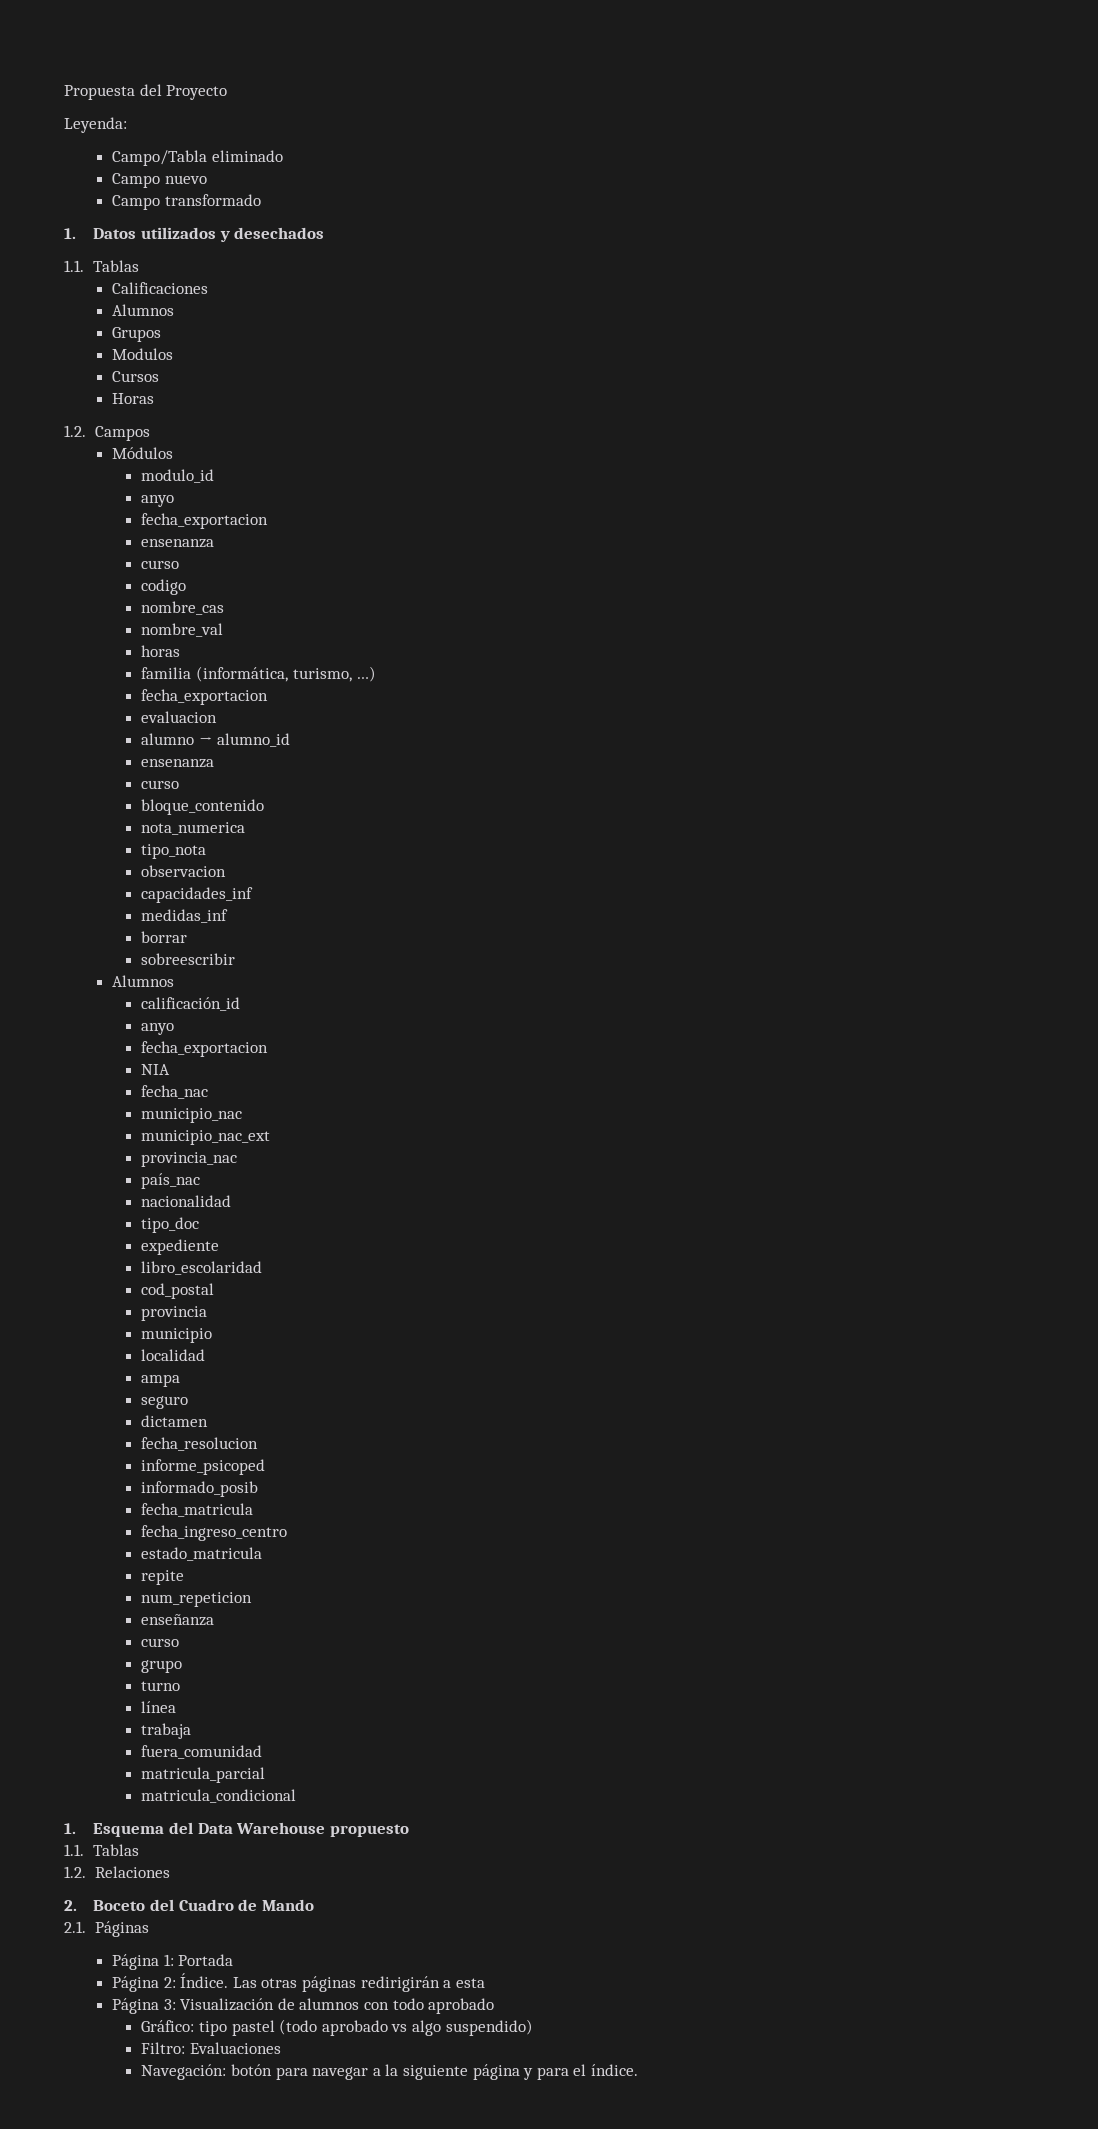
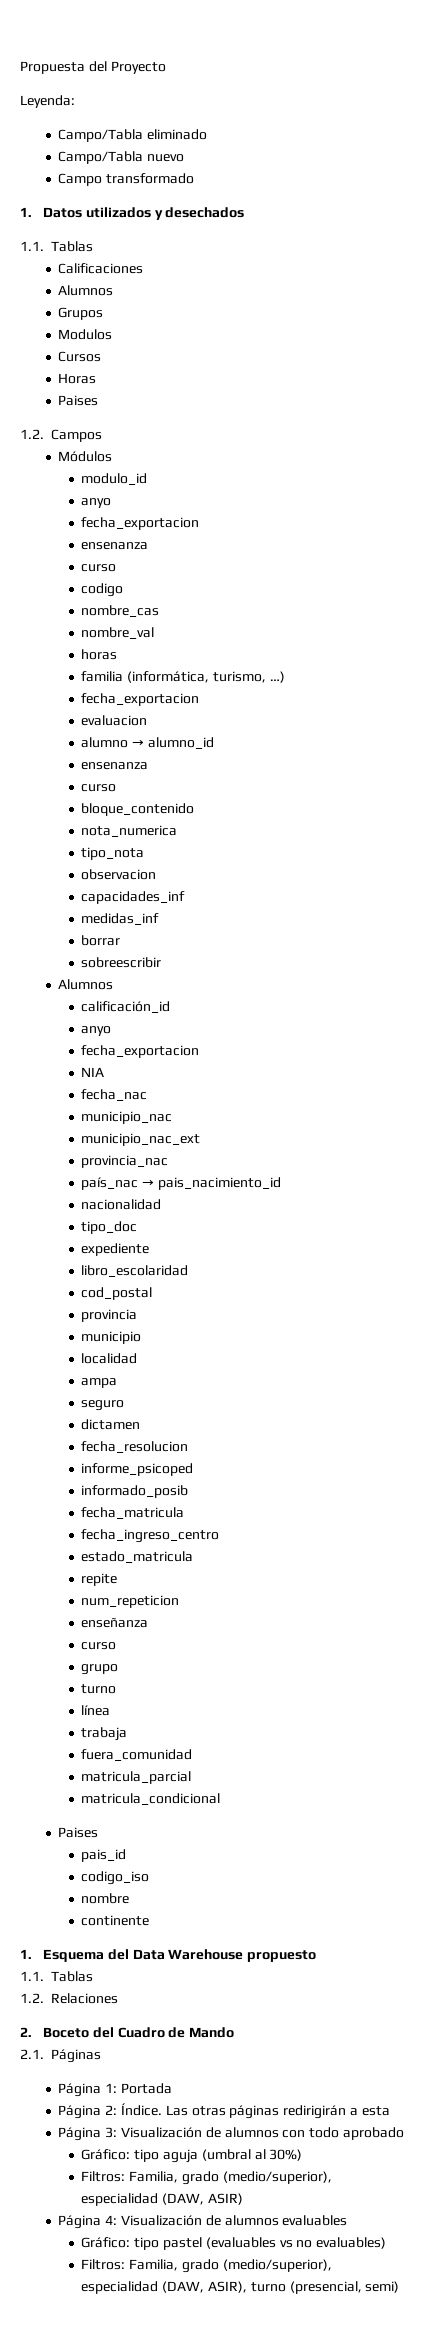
- Campo nuevo
+ Campo/Tabla nuevo
  Horas
+ Paises
- país_nac
+ país_nac → pais_nacimiento_id
  matricula_condicional
+ Paises
+ pais_id
+ codigo_iso
+ nombre
+ continente
- Gráfico: tipo pastel (todo aprobado vs algo suspendido)
- Filtro: Evaluaciones
- Navegación: botón para navegar a la siguiente página y para el índice.
+ Gráfico: tipo aguja (umbral al 30%)
+ Filtros: Familia, grado (medio/superior), especialidad (DAW, ASIR)
+ Página 4: Visualización de alumnos evaluables
+ Gráfico: tipo pastel (evaluables vs no evaluables)
+ Filtros: Familia, grado (medio/superior), especialidad (DAW, ASIR), turno (presencial, semi)

